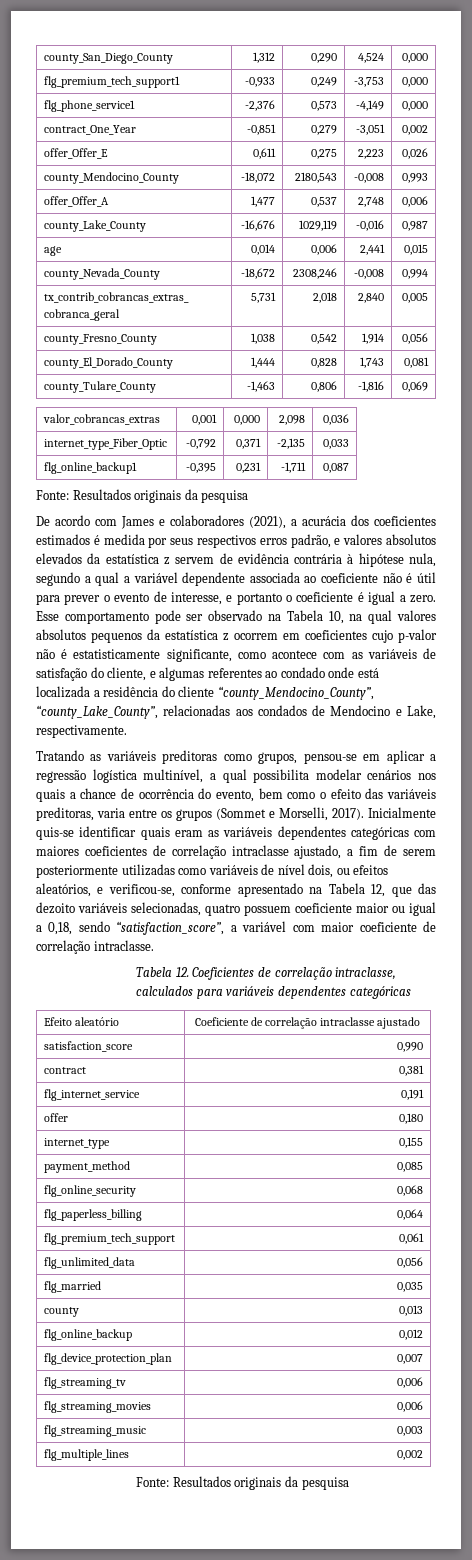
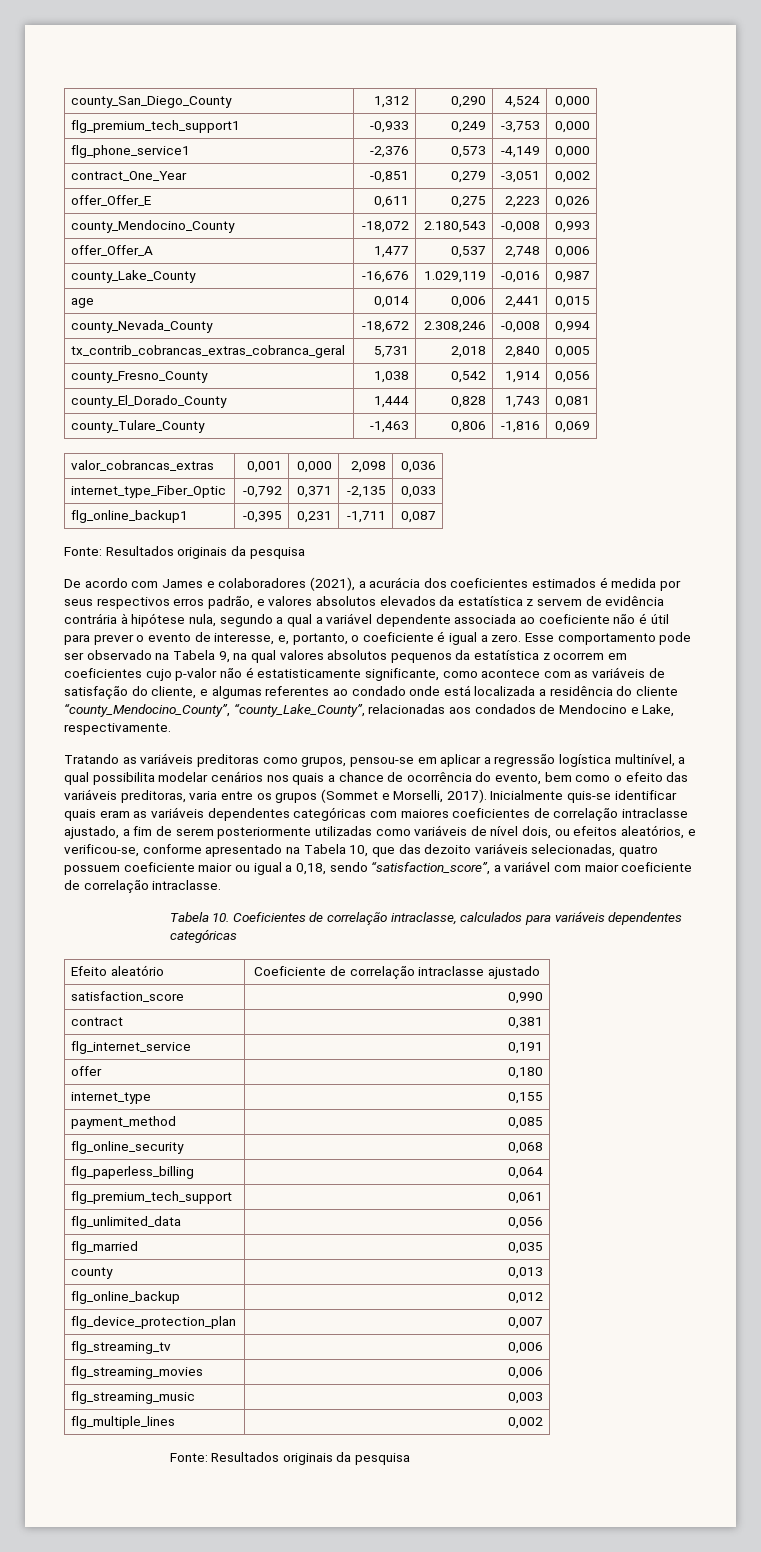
- county_Mendocino_County | -18,072 | 2180,543 | -0,008 | 0,993
+ county_Mendocino_County | -18,072 | 2.180,543 | -0,008 | 0,993
- county_Lake_County | -16,676 | 1029,119 | -0,016 | 0,987
+ county_Lake_County | -16,676 | 1.029,119 | -0,016 | 0,987
- county_Nevada_County | -18,672 | 2308,246 | -0,008 | 0,994
+ county_Nevada_County | -18,672 | 2.308,246 | -0,008 | 0,994
- De acordo com James e colaboradores (2021), a acurácia dos coeficientes estimados é medida por seus respectivos erros padrão, e valores absolutos elevados da estatística z servem de evidência contrária à hipótese nula, segundo a qual a variável dependente associada ao coeficiente não é útil para prever o evento de interesse, e portanto o coeficiente é igual a zero.
+ De acordo com James e colaboradores (2021), a acurácia dos coeficientes estimados é medida por seus respectivos erros padrão, e valores absolutos elevados da estatística z servem de evidência contrária à hipótese nula, segundo a qual a variável dependente associada ao coeficiente não é útil para prever o evento de interesse, e, portanto, o coeficiente é igual a zero.
- Esse comportamento pode ser observado na Tabela 10, na qual valores absolutos pequenos da estatística z ocorrem em coeficientes cujo p-valor não é estatisticamente significante, como acontece com as variáveis de satisfação do cliente, e algumas referentes ao condado onde está localizada a residência do cliente “county_Mendocino_County”, “county_Lake_County”, relacionadas aos condados de Mendocino e Lake, respectivamente.
+ Esse comportamento pode ser observado na Tabela 9, na qual valores absolutos pequenos da estatística z ocorrem em coeficientes cujo p-valor não é estatisticamente significante, como acontece com as variáveis de satisfação do cliente, e algumas referentes ao condado onde está localizada a residência do cliente “county_Mendocino_County”, “county_Lake_County”, relacionadas aos condados de Mendocino e Lake, respectivamente.
- Inicialmente quis-se identificar quais eram as variáveis dependentes categóricas com maiores coeficientes de correlação intraclasse ajustado, a fim de serem posteriormente utilizadas como variáveis de nível dois, ou efeitos aleatórios, e verificou-se, conforme apresentado na Tabela 12, que das dezoito variáveis selecionadas, quatro possuem coeficiente maior ou igual a 0,18, sendo “satisfaction_score”, a variável com maior coeficiente de correlação intraclasse.
+ Inicialmente quis-se identificar quais eram as variáveis dependentes categóricas com maiores coeficientes de correlação intraclasse ajustado, a fim de serem posteriormente utilizadas como variáveis de nível dois, ou efeitos aleatórios, e verificou-se, conforme apresentado na Tabela 10, que das dezoito variáveis selecionadas, quatro possuem coeficiente maior ou igual a 0,18, sendo “satisfaction_score”, a variável com maior coeficiente de correlação intraclasse.
- Tabela 12. Coeficientes de correlação intraclasse, calculados para variáveis dependentes categóricas
+ Tabela 10. Coeficientes de correlação intraclasse, calculados para variáveis dependentes categóricas

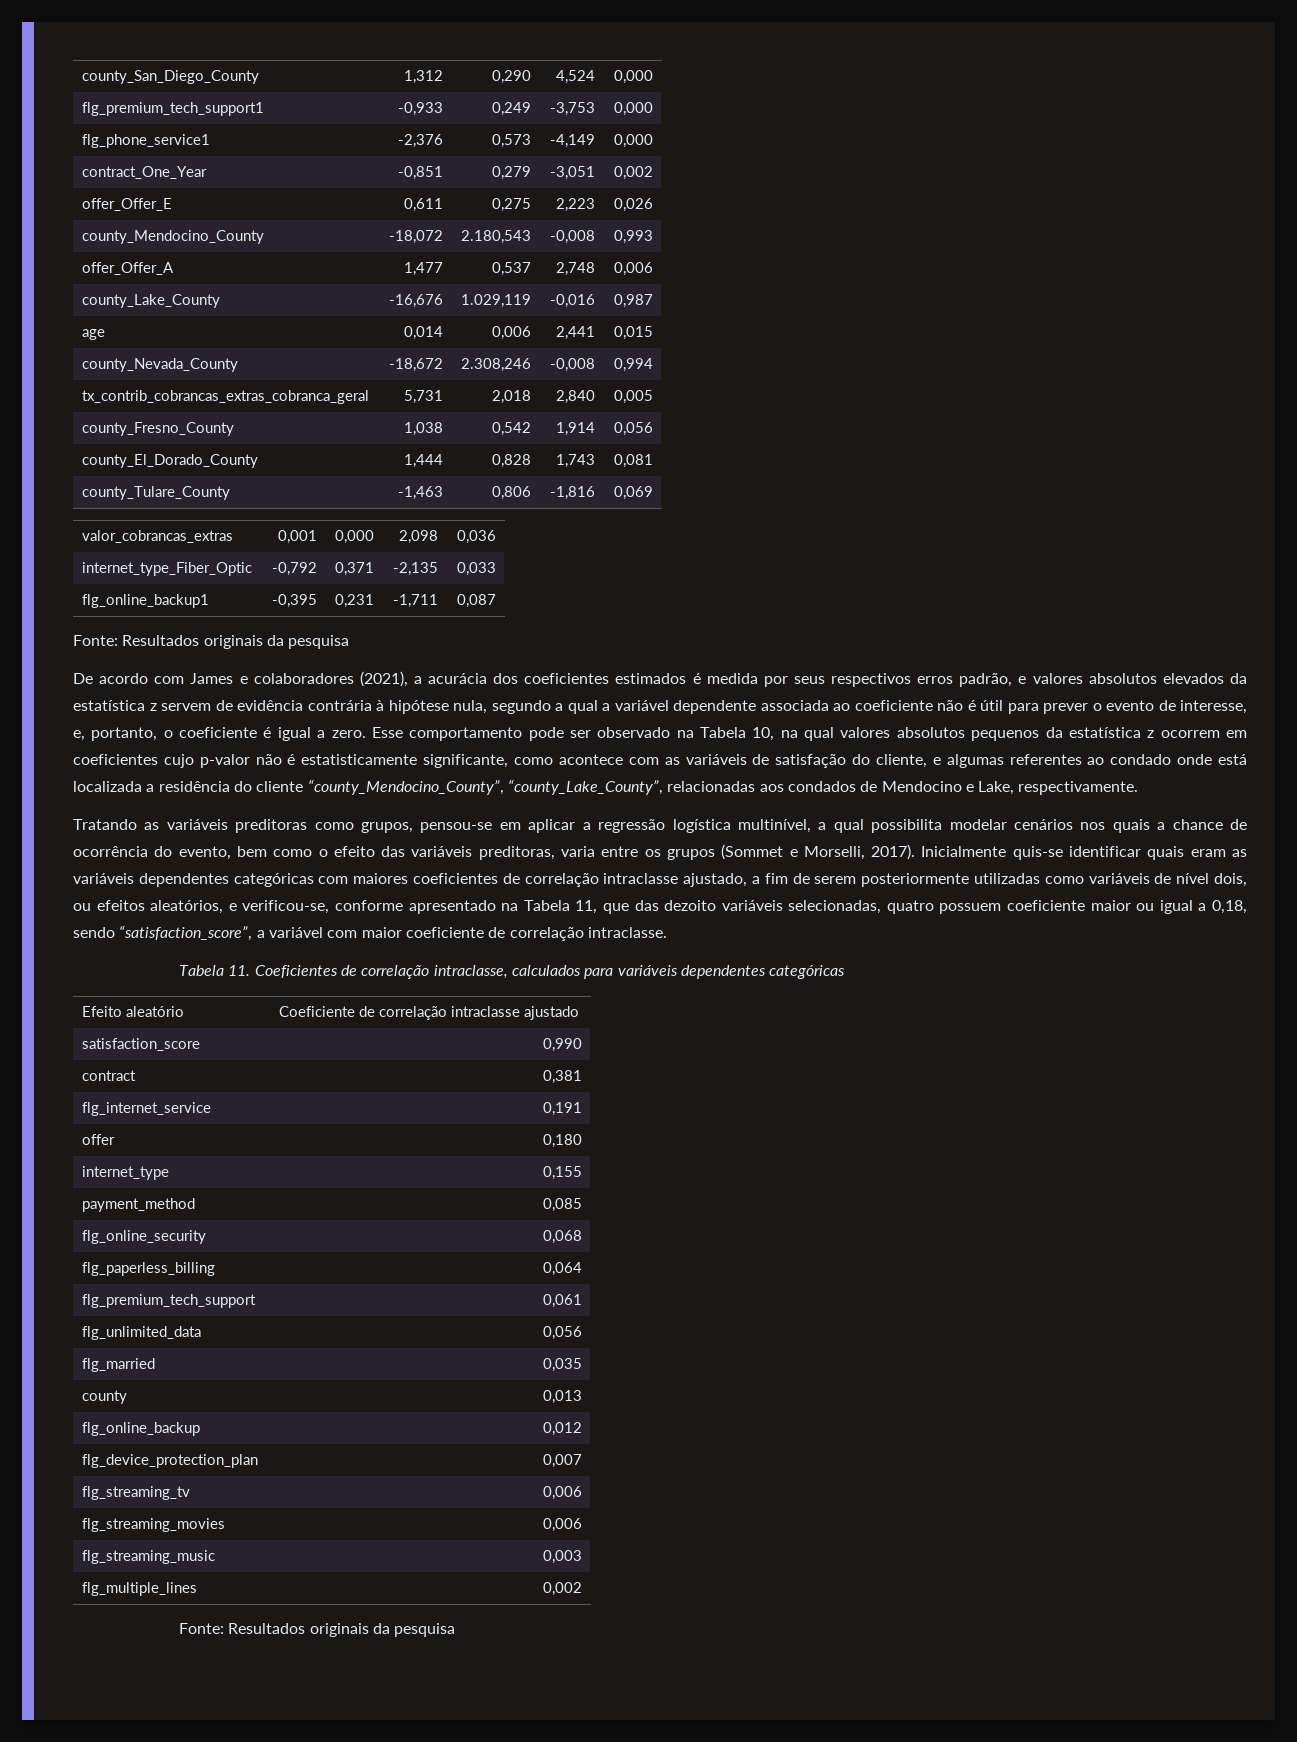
- Esse comportamento pode ser observado na Tabela 9, na qual valores absolutos pequenos da estatística z ocorrem em coeficientes cujo p-valor não é estatisticamente significante, como acontece com as variáveis de satisfação do cliente, e algumas referentes ao condado onde está localizada a residência do cliente “county_Mendocino_County”, “county_Lake_County”, relacionadas aos condados de Mendocino e Lake, respectivamente.
+ Esse comportamento pode ser observado na Tabela 10, na qual valores absolutos pequenos da estatística z ocorrem em coeficientes cujo p-valor não é estatisticamente significante, como acontece com as variáveis de satisfação do cliente, e algumas referentes ao condado onde está localizada a residência do cliente “county_Mendocino_County”, “county_Lake_County”, relacionadas aos condados de Mendocino e Lake, respectivamente.
- Inicialmente quis-se identificar quais eram as variáveis dependentes categóricas com maiores coeficientes de correlação intraclasse ajustado, a fim de serem posteriormente utilizadas como variáveis de nível dois, ou efeitos aleatórios, e verificou-se, conforme apresentado na Tabela 10, que das dezoito variáveis selecionadas, quatro possuem coeficiente maior ou igual a 0,18, sendo “satisfaction_score”, a variável com maior coeficiente de correlação intraclasse.
+ Inicialmente quis-se identificar quais eram as variáveis dependentes categóricas com maiores coeficientes de correlação intraclasse ajustado, a fim de serem posteriormente utilizadas como variáveis de nível dois, ou efeitos aleatórios, e verificou-se, conforme apresentado na Tabela 11, que das dezoito variáveis selecionadas, quatro possuem coeficiente maior ou igual a 0,18, sendo “satisfaction_score”, a variável com maior coeficiente de correlação intraclasse.
- Tabela 10. Coeficientes de correlação intraclasse, calculados para variáveis dependentes categóricas
+ Tabela 11. Coeficientes de correlação intraclasse, calculados para variáveis dependentes categóricas

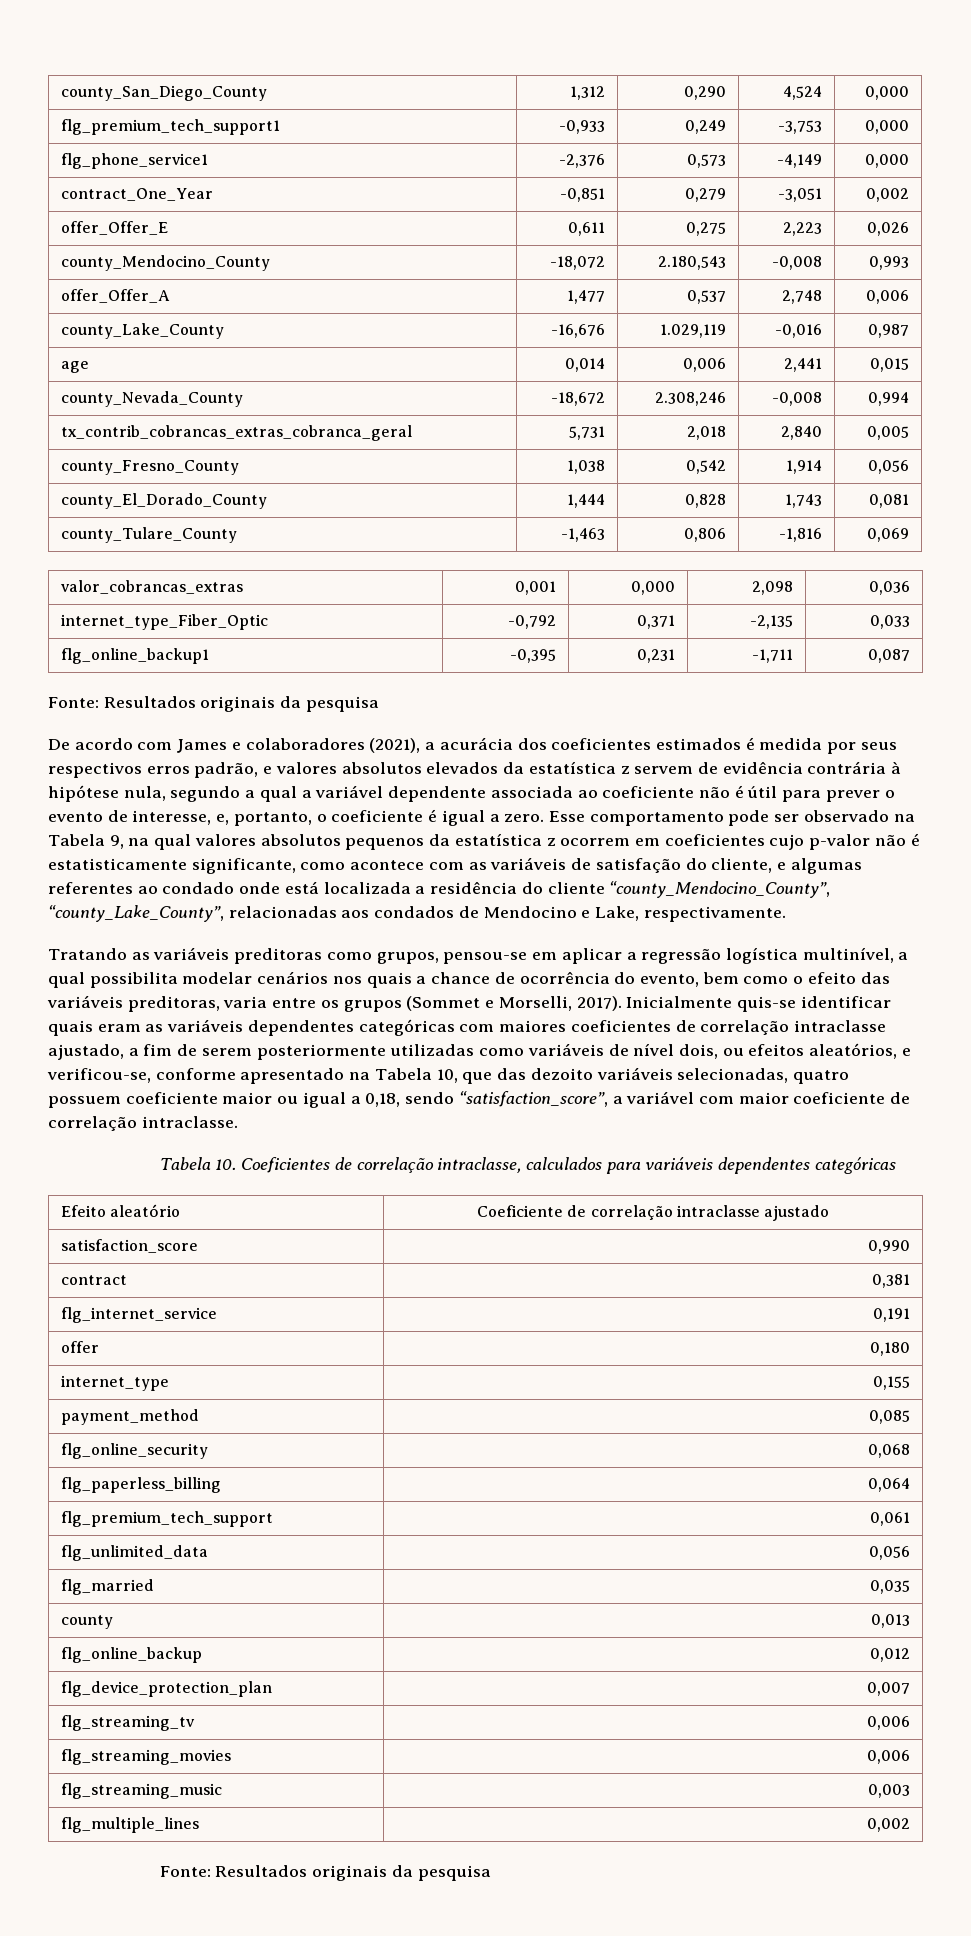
- Esse comportamento pode ser observado na Tabela 10, na qual valores absolutos pequenos da estatística z ocorrem em coeficientes cujo p-valor não é estatisticamente significante, como acontece com as variáveis de satisfação do cliente, e algumas referentes ao condado onde está localizada a residência do cliente “county_Mendocino_County”, “county_Lake_County”, relacionadas aos condados de Mendocino e Lake, respectivamente.
+ Esse comportamento pode ser observado na Tabela 9, na qual valores absolutos pequenos da estatística z ocorrem em coeficientes cujo p-valor não é estatisticamente significante, como acontece com as variáveis de satisfação do cliente, e algumas referentes ao condado onde está localizada a residência do cliente “county_Mendocino_County”, “county_Lake_County”, relacionadas aos condados de Mendocino e Lake, respectivamente.
- Inicialmente quis-se identificar quais eram as variáveis dependentes categóricas com maiores coeficientes de correlação intraclasse ajustado, a fim de serem posteriormente utilizadas como variáveis de nível dois, ou efeitos aleatórios, e verificou-se, conforme apresentado na Tabela 11, que das dezoito variáveis selecionadas, quatro possuem coeficiente maior ou igual a 0,18, sendo “satisfaction_score”, a variável com maior coeficiente de correlação intraclasse.
+ Inicialmente quis-se identificar quais eram as variáveis dependentes categóricas com maiores coeficientes de correlação intraclasse ajustado, a fim de serem posteriormente utilizadas como variáveis de nível dois, ou efeitos aleatórios, e verificou-se, conforme apresentado na Tabela 10, que das dezoito variáveis selecionadas, quatro possuem coeficiente maior ou igual a 0,18, sendo “satisfaction_score”, a variável com maior coeficiente de correlação intraclasse.
- Tabela 11. Coeficientes de correlação intraclasse, calculados para variáveis dependentes categóricas
+ Tabela 10. Coeficientes de correlação intraclasse, calculados para variáveis dependentes categóricas

